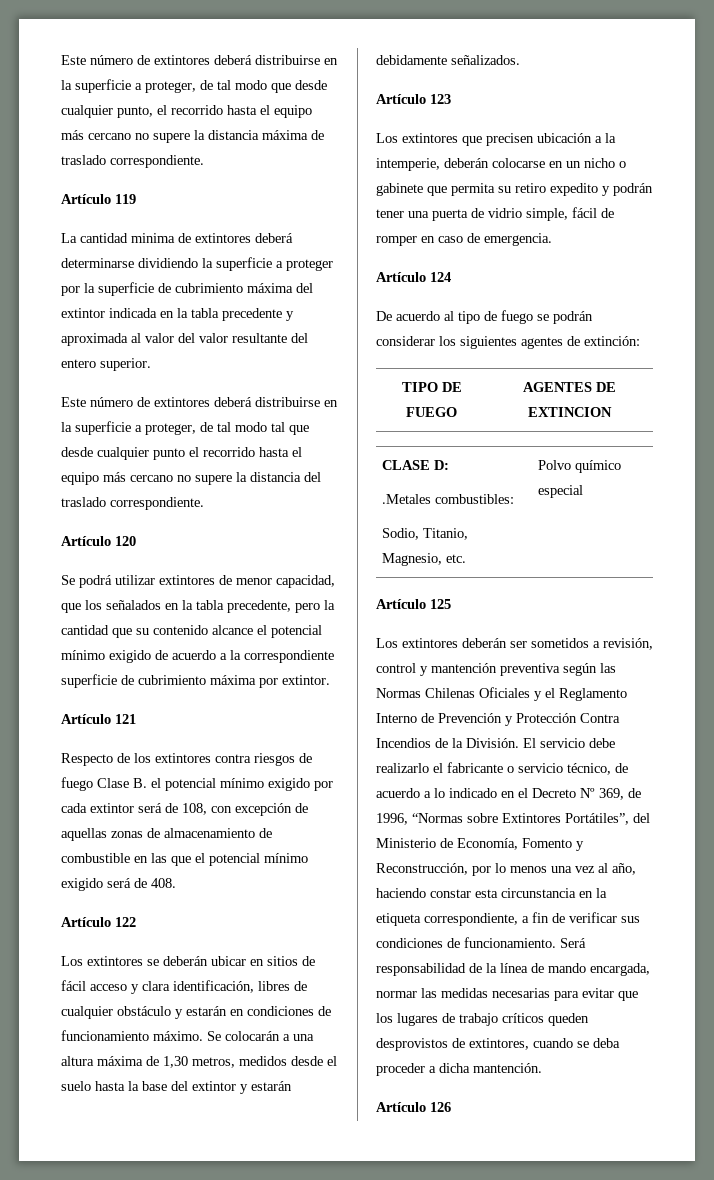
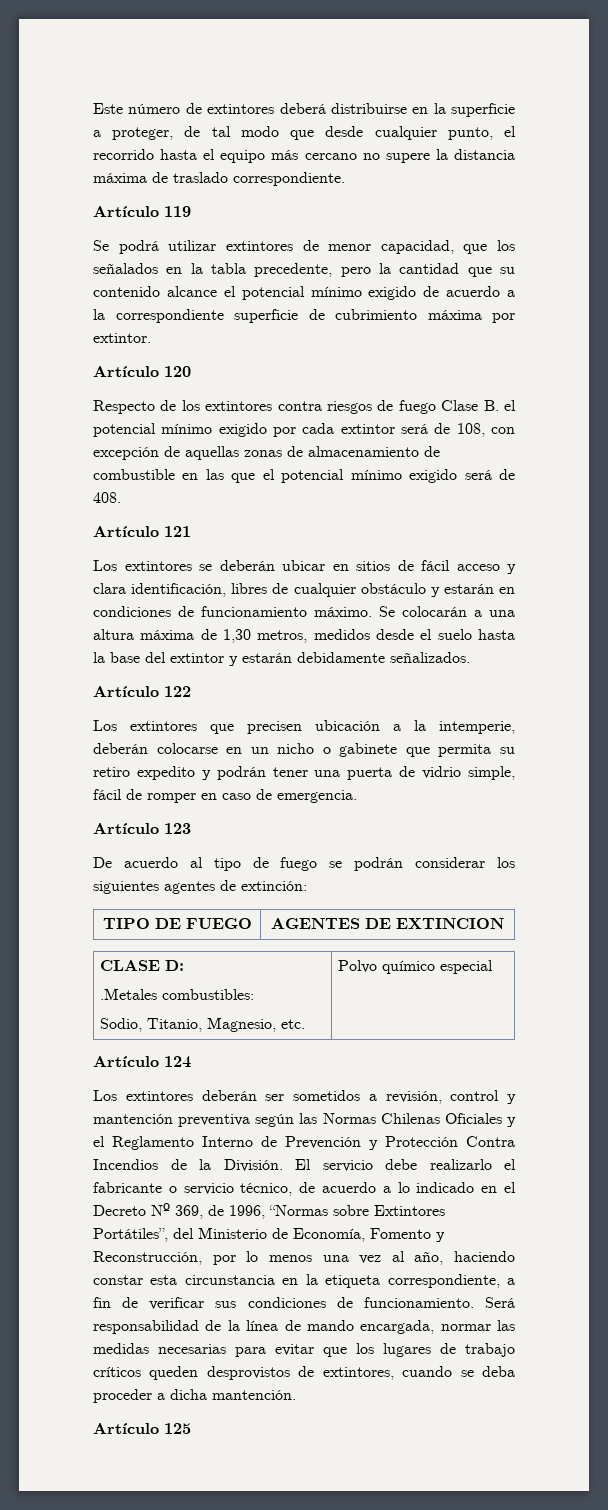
- La cantidad minima de extintores deberá determinarse dividiendo la superficie a proteger por la superficie de cubrimiento máxima del extintor indicada en la tabla precedente y aproximada al valor del valor resultante del entero superior.
- Este número de extintores deberá distribuirse en la superficie a proteger, de tal modo tal que desde cualquier punto el recorrido hasta el equipo más cercano no supere la distancia del traslado correspondiente.
- Artículo 120
- Artículo 121
+ Artículo 120
- Artículo 122
+ Artículo 121
- Artículo 123
+ Artículo 122
- Artículo 124
+ Artículo 123
- Artículo 125
+ Artículo 124
- Artículo 126
+ Artículo 125

